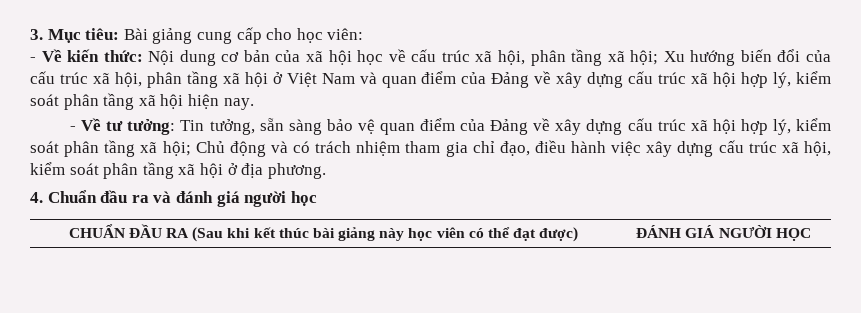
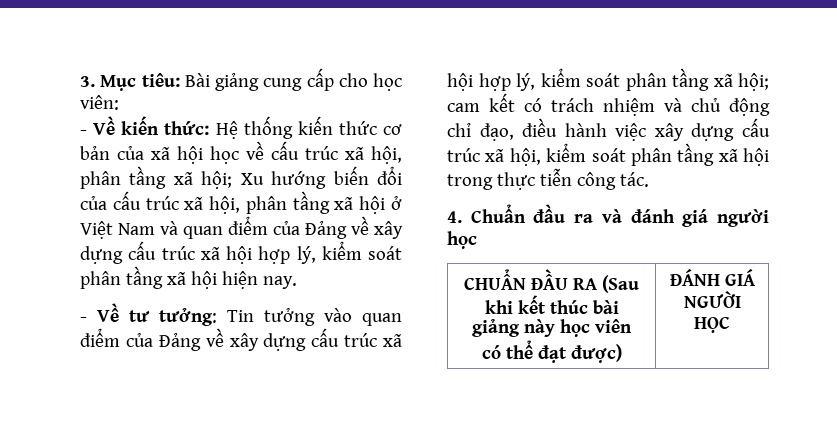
- - Về kiến thức: Nội dung cơ bản của xã hội học về cấu trúc xã hội, phân tầng xã hội; Xu hướng biến đổi của cấu trúc xã hội, phân tầng xã hội ở Việt Nam và quan điểm của Đảng về xây dựng cấu trúc xã hội hợp lý, kiểm soát phân tầng xã hội hiện nay.
+ - Về kiến thức: Hệ thống kiến thức cơ bản của xã hội học về cấu trúc xã hội, phân tầng xã hội; Xu hướng biến đổi của cấu trúc xã hội, phân tầng xã hội ở Việt Nam và quan điểm của Đảng về xây dựng cấu trúc xã hội hợp lý, kiểm soát phân tầng xã hội hiện nay.
- - Về tư tưởng: Tin tưởng, sẵn sàng bảo vệ quan điểm của Đảng về xây dựng cấu trúc xã hội hợp lý, kiểm soát phân tầng xã hội; Chủ động và có trách nhiệm tham gia chỉ đạo, điều hành việc xây dựng cấu trúc xã hội, kiểm soát phân tầng xã hội ở địa phương.
+ - Về tư tưởng: Tin tưởng vào quan điểm của Đảng về xây dựng cấu trúc xã hội hợp lý, kiểm soát phân tầng xã hội; cam kết có trách nhiệm và chủ động chỉ đạo, điều hành việc xây dựng cấu trúc xã hội, kiểm soát phân tầng xã hội trong thực tiễn công tác.

